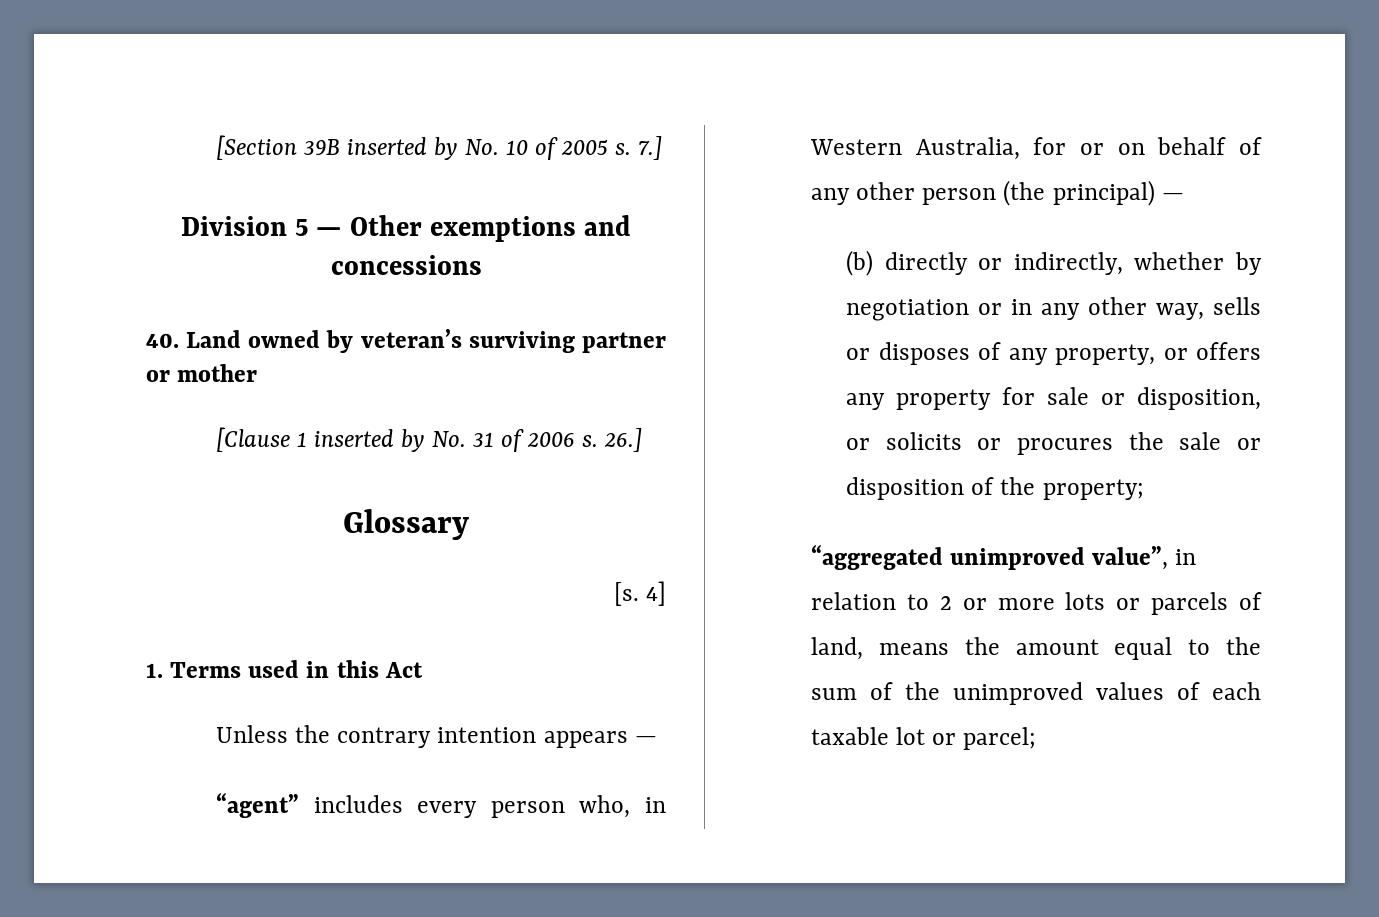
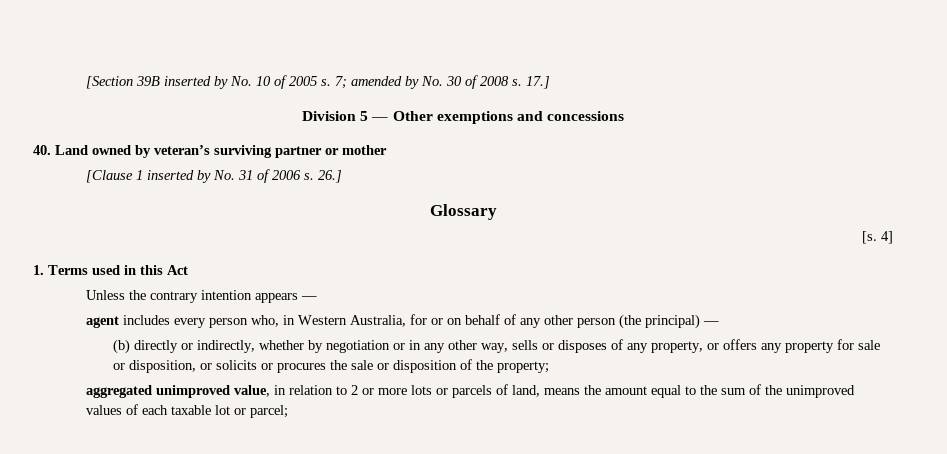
- 7.]
+ 7; amended by No. 30 of 2008 s. 17.]
- “agent” includes every person who, in Western Australia, for or on behalf of any other person (the principal) —
+ agent includes every person who, in Western Australia, for or on behalf of any other person (the principal) —
- “aggregated unimproved value”, in relation to 2 or more lots or parcels of land, means the amount equal to the sum of the unimproved values of each taxable lot or parcel;
+ aggregated unimproved value, in relation to 2 or more lots or parcels of land, means the amount equal to the sum of the unimproved values of each taxable lot or parcel;

